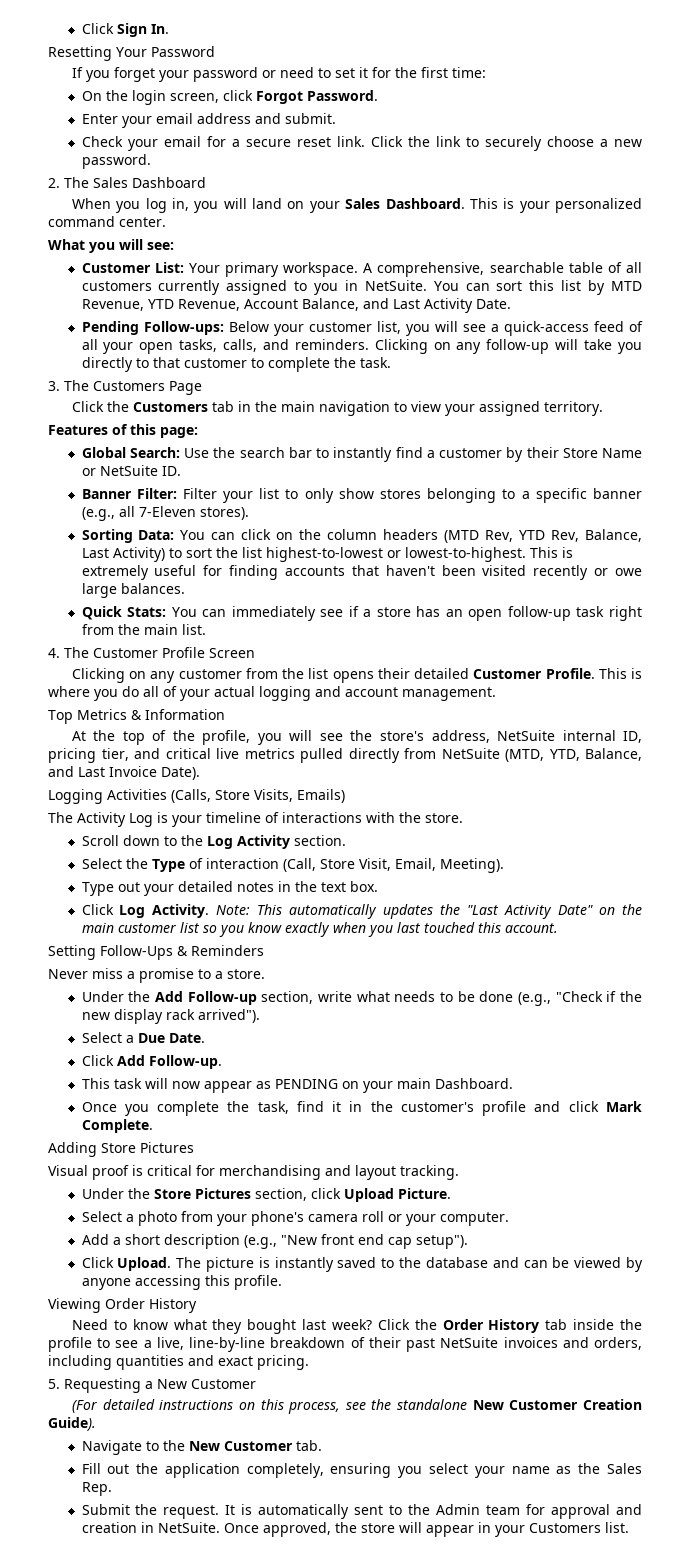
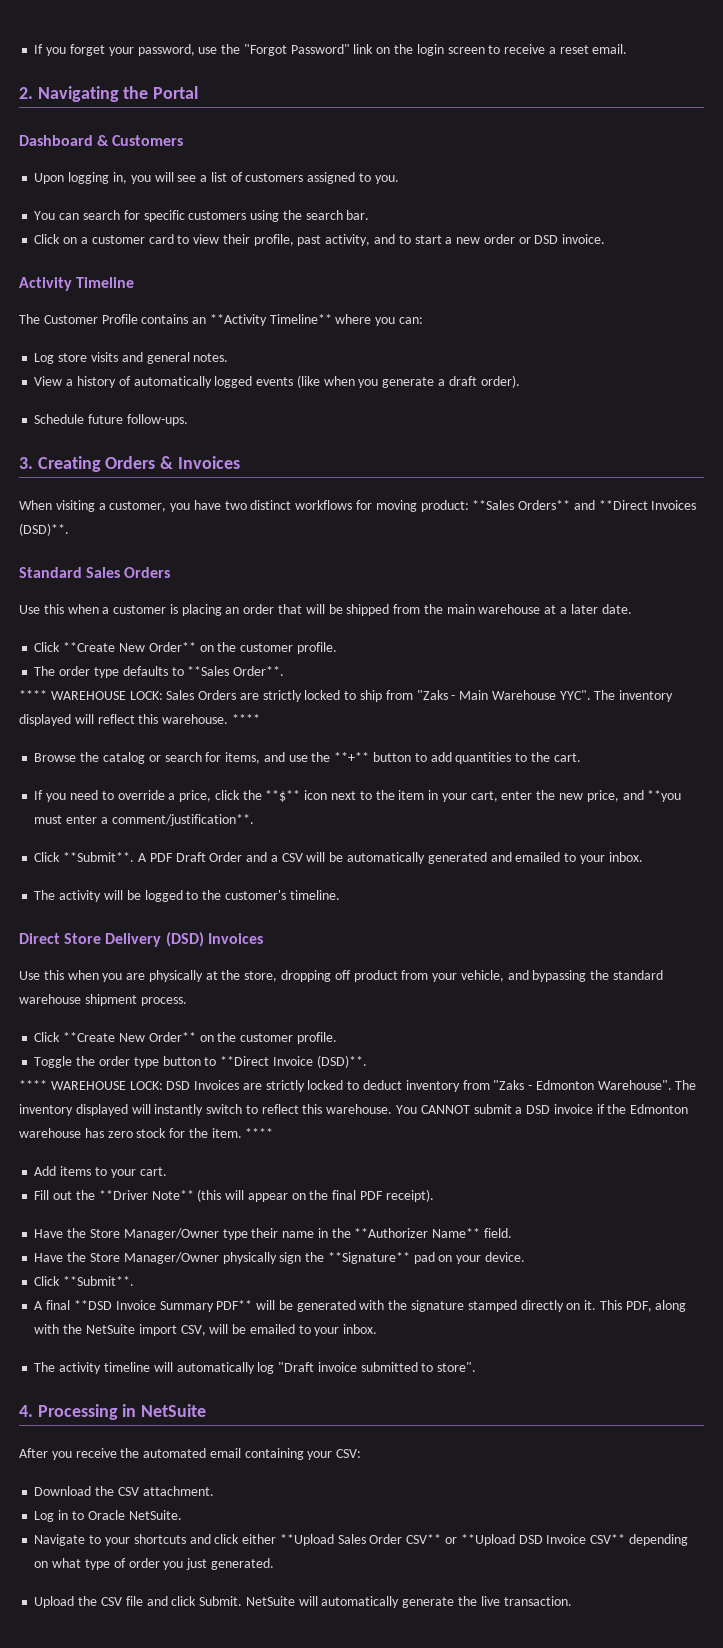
- Click Sign In.
- Resetting Your Password
- If you forget your password or need to set it for the first time:
- On the login screen, click Forgot Password.
- Enter your email address and submit.
- Check your email for a secure reset link. Click the link to securely choose a new password.
- 2. The Sales Dashboard
- When you log in, you will land on your Sales Dashboard. This is your personalized command center.
- What you will see:
- Customer List: Your primary workspace. A comprehensive, searchable table of all customers currently assigned to you in NetSuite. You can sort this list by MTD Revenue, YTD Revenue, Account Balance, and Last Activity Date.
- Pending Follow-ups: Below your customer list, you will see a quick-access feed of all your open tasks, calls, and reminders. Clicking on any follow-up will take you directly to that customer to complete the task.
- 3. The Customers Page
- Click the Customers tab in the main navigation to view your assigned territory.
- Features of this page:
- Global Search: Use the search bar to instantly find a customer by their Store Name or NetSuite ID.
- Banner Filter: Filter your list to only show stores belonging to a specific banner (e.g., all 7-Eleven stores).
- Sorting Data: You can click on the column headers (MTD Rev, YTD Rev, Balance, Last Activity) to sort the list highest-to-lowest or lowest-to-highest. This is extremely useful for finding accounts that haven't been visited recently or owe large balances.
- Quick Stats: You can immediately see if a store has an open follow-up task right from the main list.
- 4. The Customer Profile Screen
- Clicking on any customer from the list opens their detailed Customer Profile. This is where you do all of your actual logging and account management.
- Top Metrics & Information
- At the top of the profile, you will see the store's address, NetSuite internal ID, pricing tier, and critical live metrics pulled directly from NetSuite (MTD, YTD, Balance, and Last Invoice Date).
- Logging Activities (Calls, Store Visits, Emails)
- The Activity Log is your timeline of interactions with the store.
- Scroll down to the Log Activity section.
- Select the Type of interaction (Call, Store Visit, Email, Meeting).
- Type out your detailed notes in the text box.
- Click Log Activity. Note: This automatically updates the "Last Activity Date" on the main customer list so you know exactly when you last touched this account.
- Setting Follow-Ups & Reminders
- Never miss a promise to a store.
- Under the Add Follow-up section, write what needs to be done (e.g., "Check if the new display rack arrived").
- Select a Due Date.
- Click Add Follow-up.
- This task will now appear as PENDING on your main Dashboard.
- Once you complete the task, find it in the customer's profile and click Mark Complete.
- Adding Store Pictures
- Visual proof is critical for merchandising and layout tracking.
- Under the Store Pictures section, click Upload Picture.
- Select a photo from your phone's camera roll or your computer.
- Add a short description (e.g., "New front end cap setup").
- Click Upload. The picture is instantly saved to the database and can be viewed by anyone accessing this profile.
- Viewing Order History
- Need to know what they bought last week? Click the Order History tab inside the profile to see a live, line-by-line breakdown of their past NetSuite invoices and orders, including quantities and exact pricing.
- 5. Requesting a New Customer
- (For detailed instructions on this process, see the standalone New Customer Creation Guide).
- Navigate to the New Customer tab.
- Fill out the application completely, ensuring you select your name as the Sales Rep.
- Submit the request. It is automatically sent to the Admin team for approval and creation in NetSuite. Once approved, the store will appear in your Customers list.
+ If you forget your password, use the "Forgot Password" link on the login screen to receive a reset email.
+ 2. Navigating the Portal
+ Dashboard & Customers
+ Upon logging in, you will see a list of customers assigned to you.
+ You can search for specific customers using the search bar.
+ Click on a customer card to view their profile, past activity, and to start a new order or DSD invoice.
+ Activity Timeline
+ The Customer Profile contains an **Activity Timeline** where you can:
+ Log store visits and general notes.
+ View a history of automatically logged events (like when you generate a draft order).
+ Schedule future follow-ups.
+ 3. Creating Orders & Invoices
+ When visiting a customer, you have two distinct workflows for moving product: **Sales Orders** and **Direct Invoices (DSD)**.
+ Standard Sales Orders
+ Use this when a customer is placing an order that will be shipped from the main warehouse at a later date.
+ Click **Create New Order** on the customer profile.
+ The order type defaults to **Sales Order**.
+ **** WAREHOUSE LOCK: Sales Orders are strictly locked to ship from "Zaks - Main Warehouse YYC". The inventory displayed will reflect this warehouse. ****
+ Browse the catalog or search for items, and use the **+** button to add quantities to the cart.
+ If you need to override a price, click the **$** icon next to the item in your cart, enter the new price, and **you must enter a comment/justification**.
+ Click **Submit**. A PDF Draft Order and a CSV will be automatically generated and emailed to your inbox.
+ The activity will be logged to the customer's timeline.
+ Direct Store Delivery (DSD) Invoices
+ Use this when you are physically at the store, dropping off product from your vehicle, and bypassing the standard warehouse shipment process.
+ Click **Create New Order** on the customer profile.
+ Toggle the order type button to **Direct Invoice (DSD)**.
+ **** WAREHOUSE LOCK: DSD Invoices are strictly locked to deduct inventory from "Zaks - Edmonton Warehouse". The inventory displayed will instantly switch to reflect this warehouse. You CANNOT submit a DSD invoice if the Edmonton warehouse has zero stock for the item. ****
+ Add items to your cart.
+ Fill out the **Driver Note** (this will appear on the final PDF receipt).
+ Have the Store Manager/Owner type their name in the **Authorizer Name** field.
+ Have the Store Manager/Owner physically sign the **Signature** pad on your device.
+ Click **Submit**.
+ A final **DSD Invoice Summary PDF** will be generated with the signature stamped directly on it. This PDF, along with the NetSuite import CSV, will be emailed to your inbox.
+ The activity timeline will automatically log "Draft invoice submitted to store".
+ 4. Processing in NetSuite
+ After you receive the automated email containing your CSV:
+ Download the CSV attachment.
+ Log in to Oracle NetSuite.
+ Navigate to your shortcuts and click either **Upload Sales Order CSV** or **Upload DSD Invoice CSV** depending on what type of order you just generated.
+ Upload the CSV file and click Submit. NetSuite will automatically generate the live transaction.

